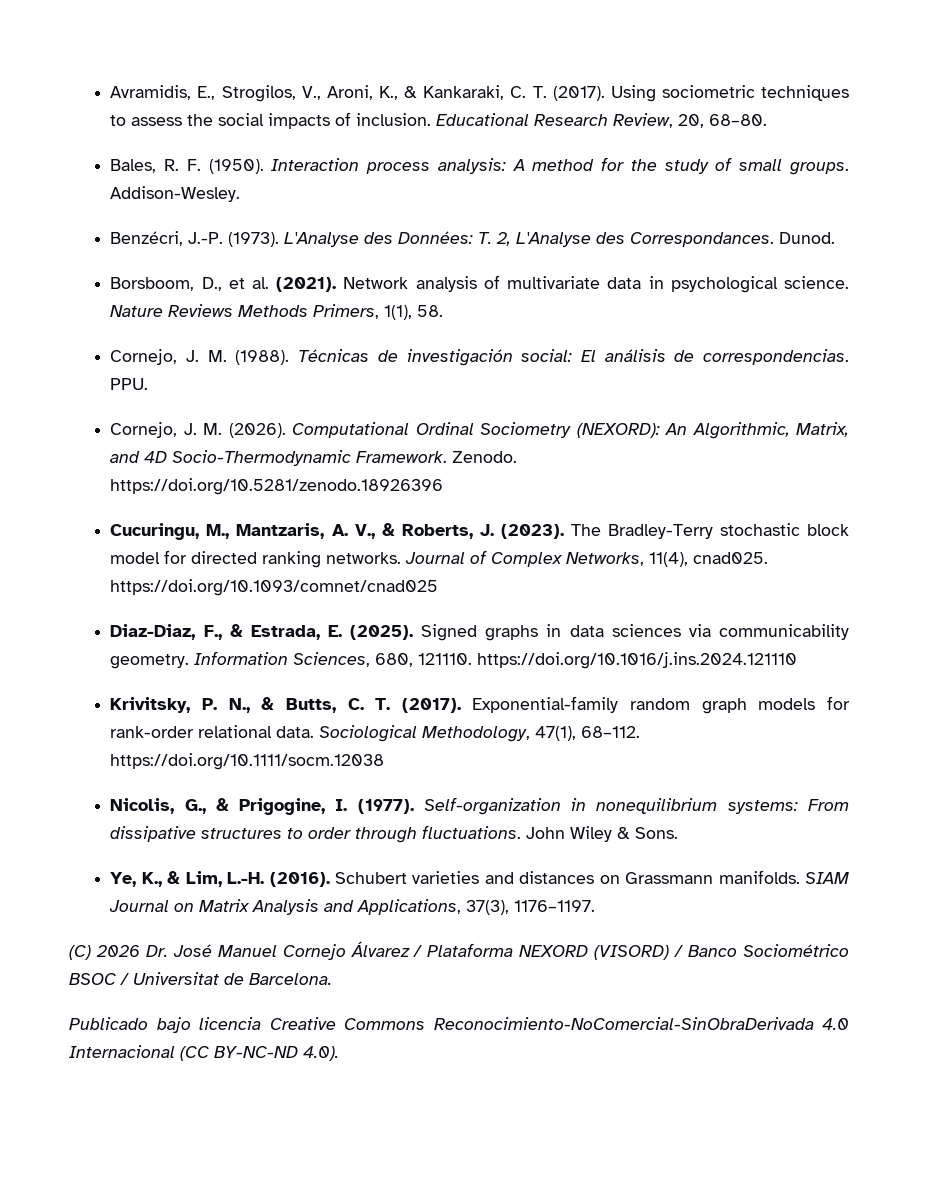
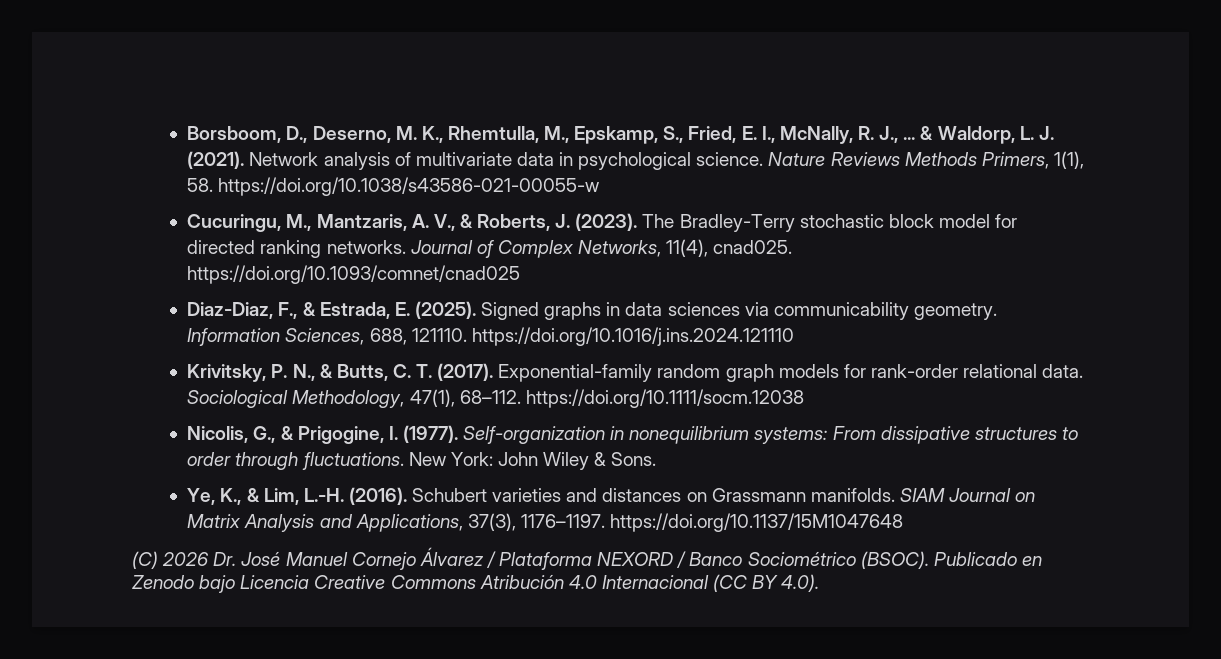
- Avramidis, E., Strogilos, V., Aroni, K., & Kankaraki, C. T. (2017). Using sociometric techniques to assess the social impacts of inclusion. Educational Research Review, 20, 68–80.
- Bales, R. F. (1950). Interaction process analysis: A method for the study of small groups. Addison-Wesley.
- Benzécri, J.-P. (1973). L'Analyse des Données: T. 2, L'Analyse des Correspondances. Dunod.
- Borsboom, D., et al. (2021).
+ Borsboom, D., Deserno, M. K., Rhemtulla, M., Epskamp, S., Fried, E. I., McNally, R. J., ... & Waldorp, L. J. (2021).
- Nature Reviews Methods Primers, 1(1), 58.
- Cornejo, J. M. (1988). Técnicas de investigación social: El análisis de correspondencias. PPU.
- Cornejo, J. M. (2026). Computational Ordinal Sociometry (NEXORD): An Algorithmic, Matrix, and 4D Socio-Thermodynamic Framework. Zenodo. https://doi.org/10.5281/zenodo.18926396
+ Nature Reviews Methods Primers, 1(1), 58. https://doi.org/10.1038/s43586-021-00055-w
- Information Sciences, 680, 121110. https://doi.org/10.1016/j.ins.2024.121110
+ Information Sciences, 688, 121110. https://doi.org/10.1016/j.ins.2024.121110
- John Wiley & Sons.
+ New York: John Wiley & Sons.
- SIAM Journal on Matrix Analysis and Applications, 37(3), 1176–1197.
+ SIAM Journal on Matrix Analysis and Applications, 37(3), 1176–1197. https://doi.org/10.1137/15M1047648
- (C) 2026 Dr. José Manuel Cornejo Álvarez / Plataforma NEXORD (VISORD) / Banco Sociométrico BSOC / Universitat de Barcelona.
- Publicado bajo licencia Creative Commons Reconocimiento-NoComercial-SinObraDerivada 4.0 Internacional (CC BY-NC-ND 4.0).
+ (C) 2026 Dr. José Manuel Cornejo Álvarez / Plataforma NEXORD / Banco Sociométrico (BSOC). Publicado en Zenodo bajo Licencia Creative Commons Atribución 4.0 Internacional (CC BY 4.0).

